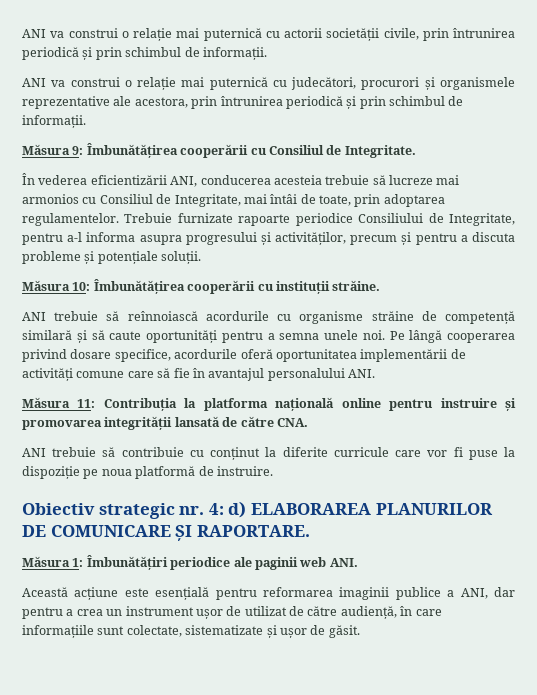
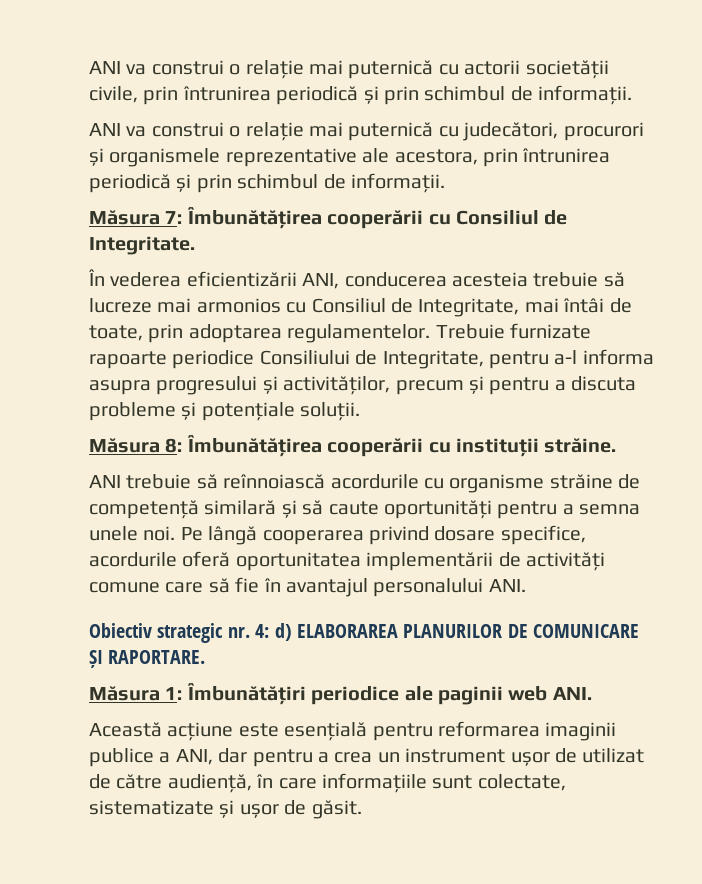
- Măsura 9: Îmbunătățirea cooperării cu Consiliul de Integritate.
+ Măsura 7: Îmbunătățirea cooperării cu Consiliul de Integritate.
- Măsura 10: Îmbunătățirea cooperării cu instituții străine.
+ Măsura 8: Îmbunătățirea cooperării cu instituții străine.
- Măsura 11: Contribuția la platforma națională online pentru instruire și promovarea integrității lansată de către CNA.
- ANI trebuie să contribuie cu conținut la diferite curricule care vor fi puse la dispoziție pe noua platformă de instruire.

